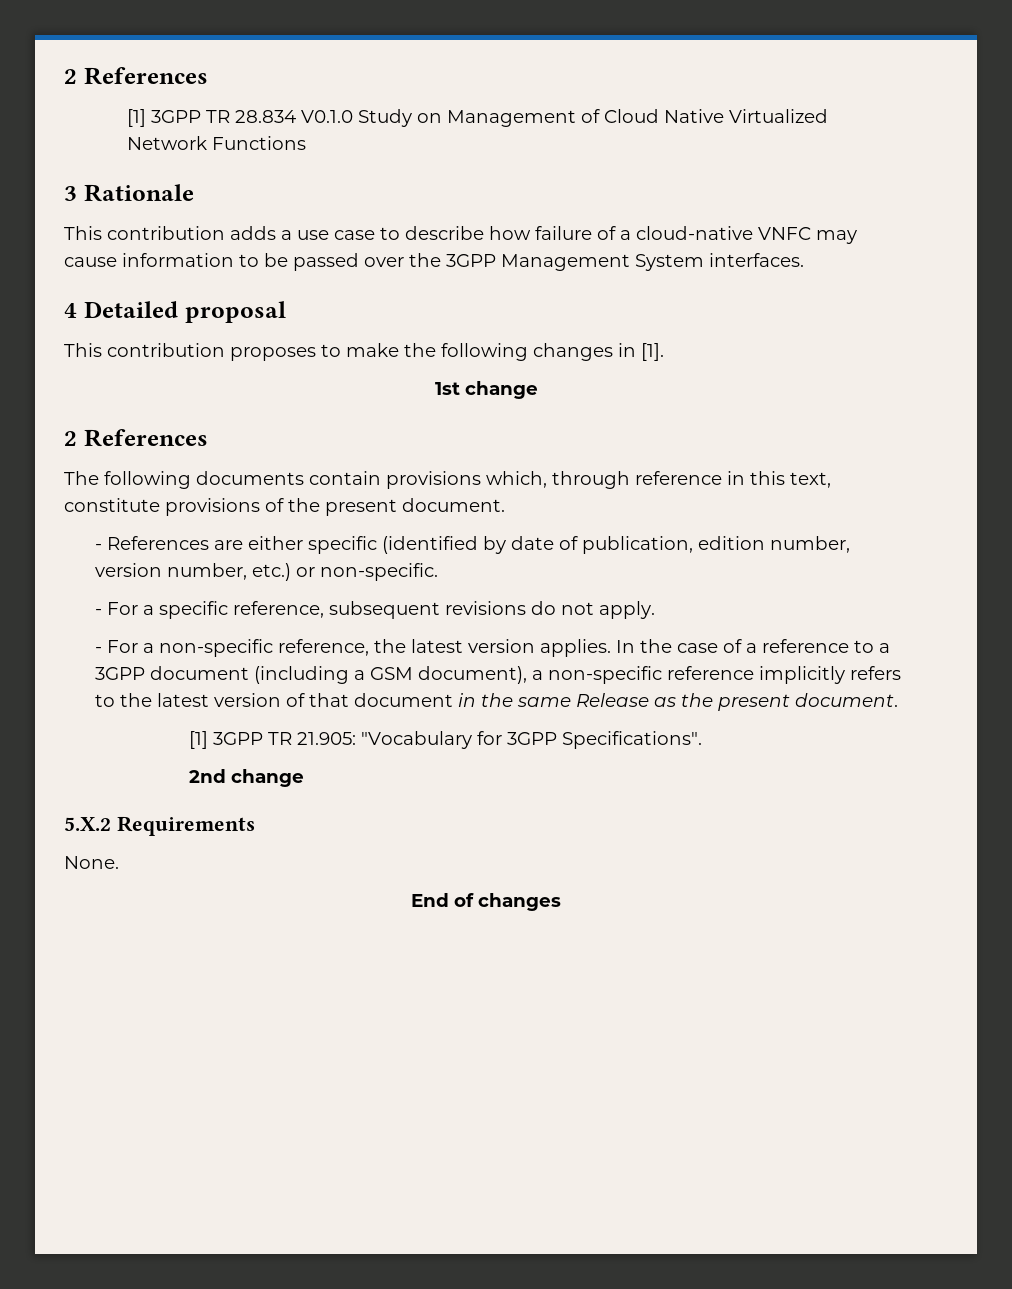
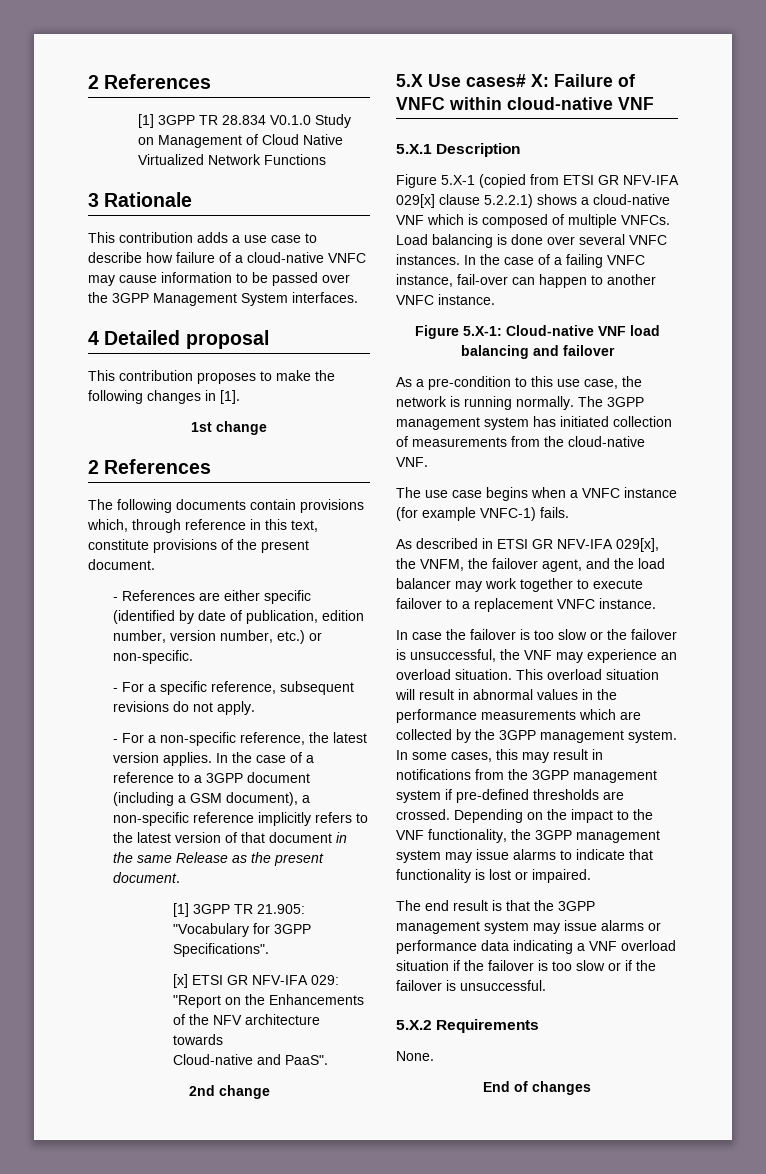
+ [x] ETSI GR NFV-IFA 029: "Report on the Enhancements of the NFV architecture towards
+ Cloud-native and PaaS".
  2nd change
+ 5.X Use cases# X: Failure of VNFC within cloud-native VNF
+ 5.X.1 Description
+ Figure 5.X-1 (copied from ETSI GR NFV-IFA 029[x] clause 5.2.2.1) shows a cloud-native VNF which is composed of multiple VNFCs. Load balancing is done over several VNFC instances. In the case of a failing VNFC instance, fail-over can happen to another VNFC instance.
+ Figure 5.X-1: Cloud-native VNF load balancing and failover
+ As a pre-condition to this use case, the network is running normally. The 3GPP management system has initiated collection of measurements from the cloud-native VNF.
+ The use case begins when a VNFC instance (for example VNFC-1) fails.
+ As described in ETSI GR NFV-IFA 029[x], the VNFM, the failover agent, and the load balancer may work together to execute failover to a replacement VNFC instance.
+ In case the failover is too slow or the failover is unsuccessful, the VNF may experience an overload situation. This overload situation will result in abnormal values in the performance measurements which are collected by the 3GPP management system. In some cases, this may result in notifications from the 3GPP management system if pre-defined thresholds are crossed. Depending on the impact to the VNF functionality, the 3GPP management system may issue alarms to indicate that functionality is lost or impaired.
+ The end result is that the 3GPP management system may issue alarms or performance data indicating a VNF overload situation if the failover is too slow or if the failover is unsuccessful.

